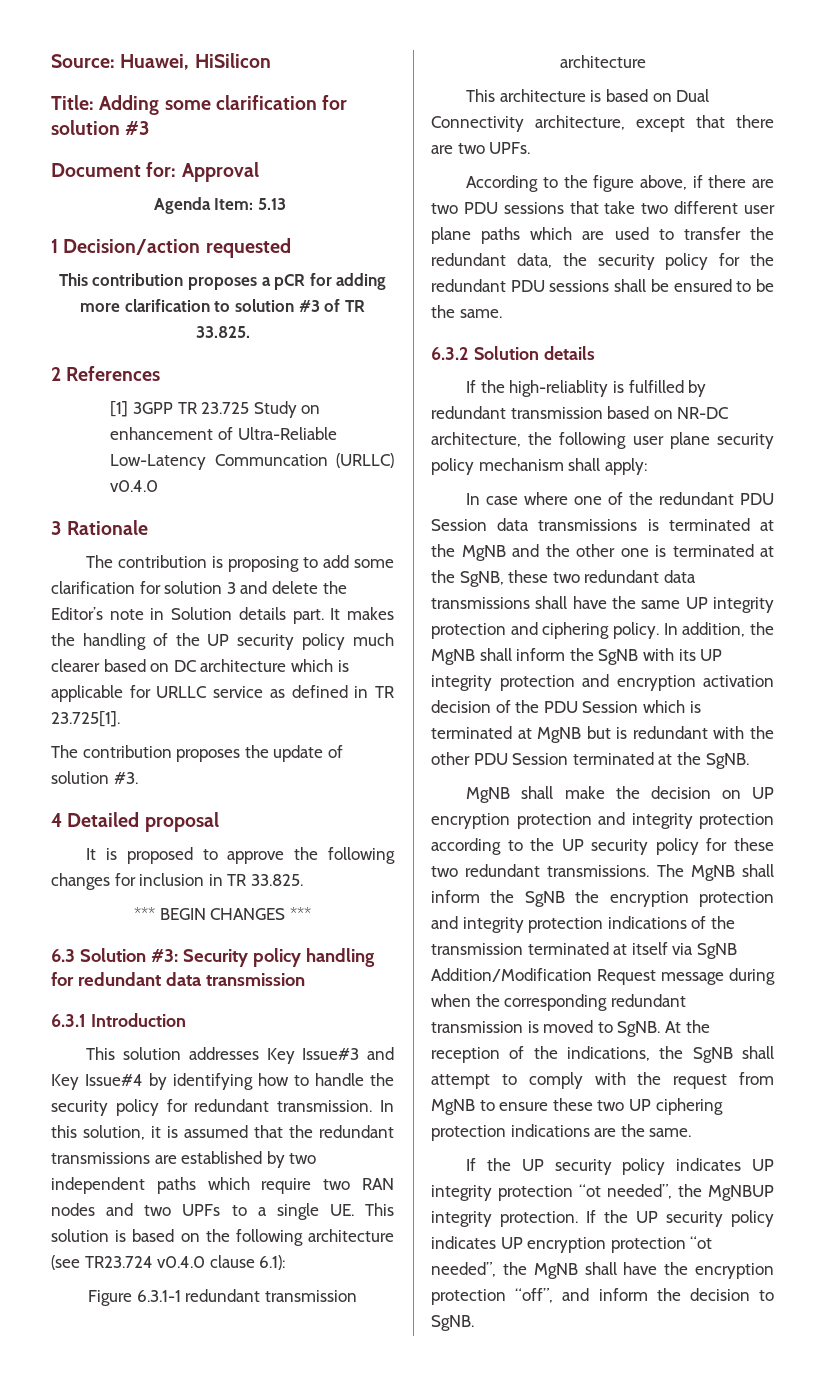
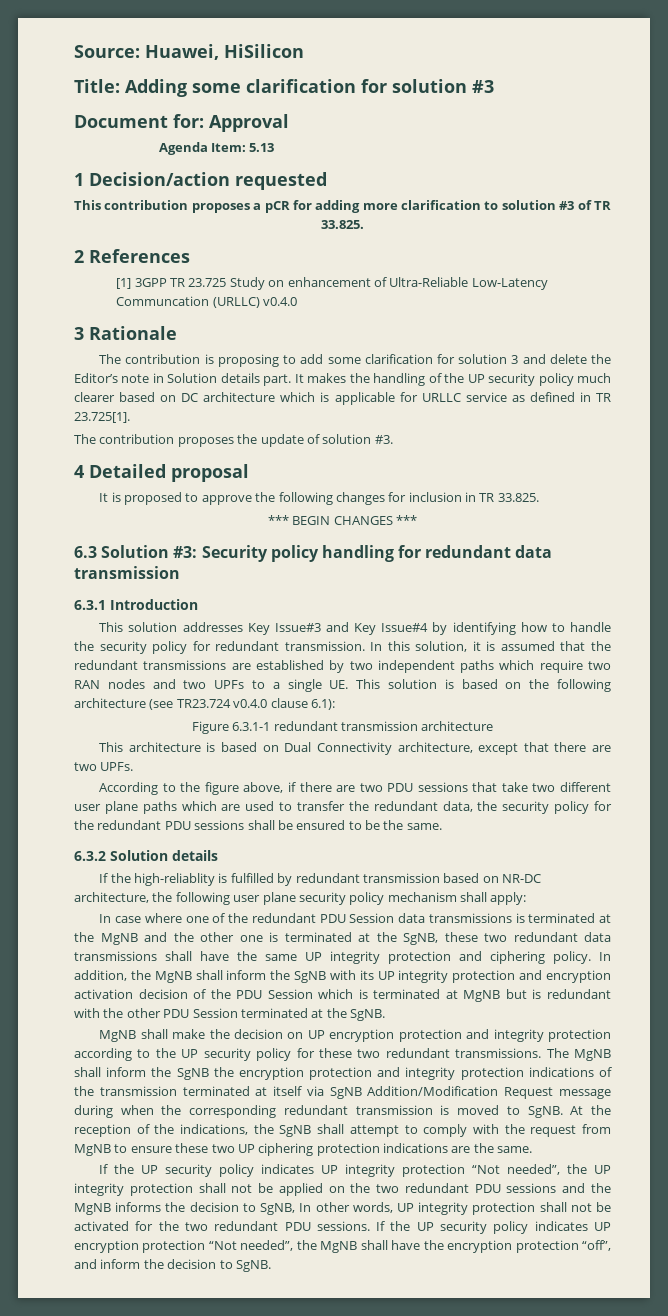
- If the UP security policy indicates UP integrity protection “ot needed”, the MgNBUP integrity protection.
+ If the UP security policy indicates UP integrity protection “Not needed”, the UP integrity protection shall not be applied on the two redundant PDU sessions and the MgNB informs the decision to SgNB, In other words, UP integrity protection shall not be activated for the two redundant PDU sessions.
- If the UP security policy indicates UP encryption protection “ot needed”, the MgNB shall have the encryption protection “off”, and inform the decision to SgNB.
+ If the UP security policy indicates UP encryption protection “Not needed”, the MgNB shall have the encryption protection “off”, and inform the decision to SgNB.

